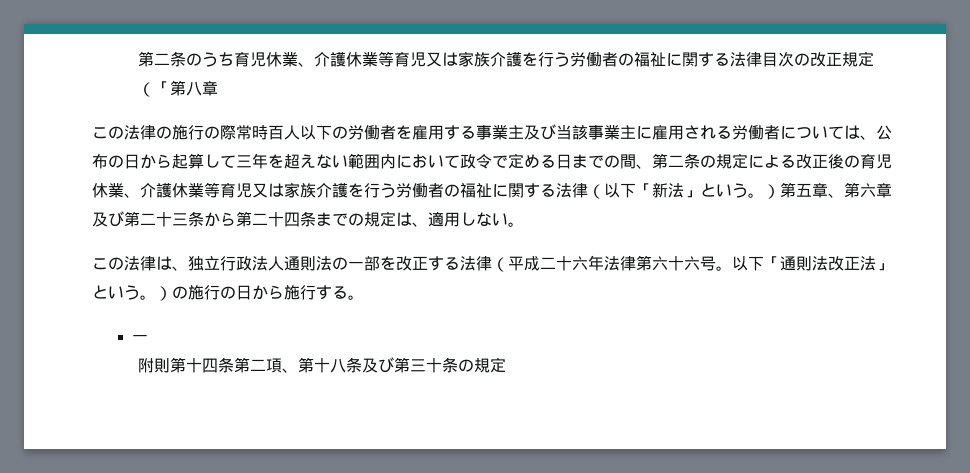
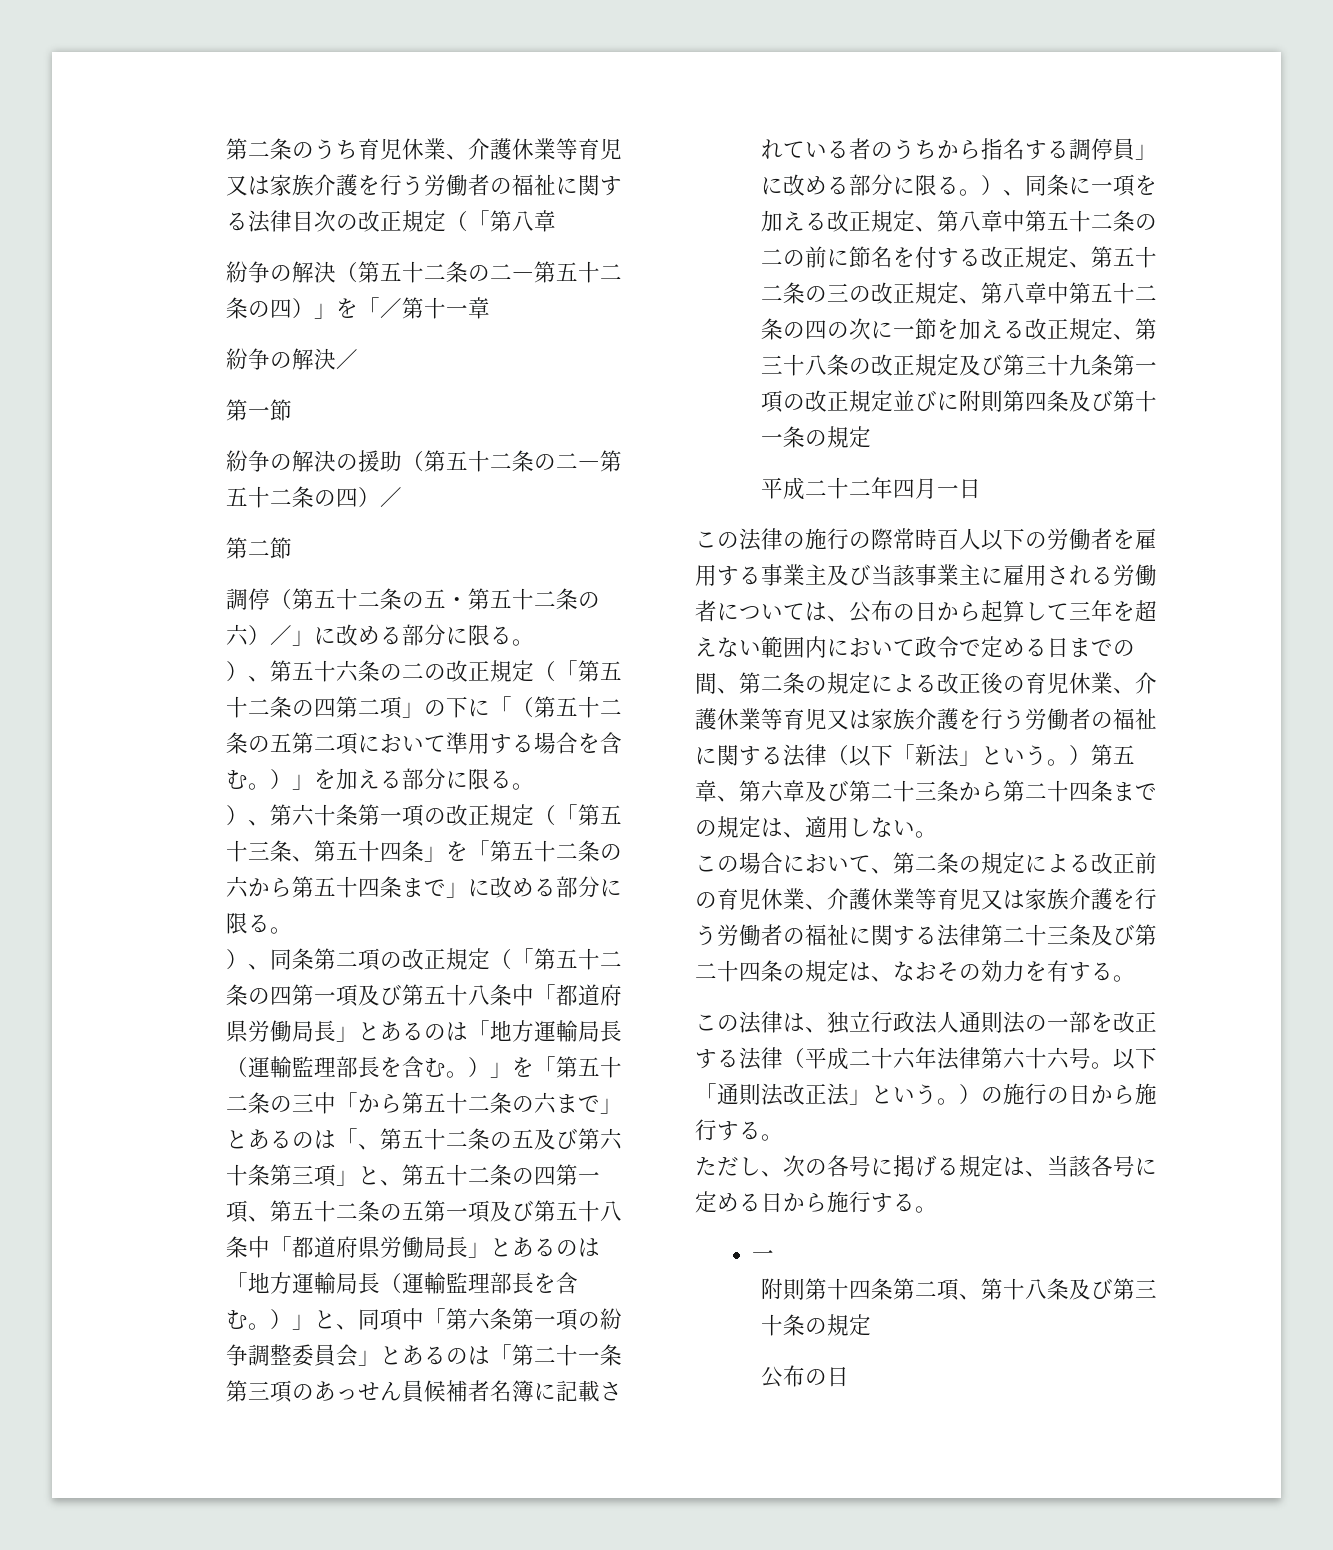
+ 紛争の解決（第五十二条の二―第五十二条の四）」を「／第十一章
+ 紛争の解決／
+ 第一節
+ 紛争の解決の援助（第五十二条の二―第五十二条の四）／
+ 第二節
+ 調停（第五十二条の五・第五十二条の六）／」に改める部分に限る。
+ ）、第五十六条の二の改正規定（「第五十二条の四第二項」の下に「（第五十二条の五第二項において準用する場合を含む。）」を加える部分に限る。
+ ）、第六十条第一項の改正規定（「第五十三条、第五十四条」を「第五十二条の六から第五十四条まで」に改める部分に限る。
+ ）、同条第二項の改正規定（「第五十二条の四第一項及び第五十八条中「都道府県労働局長」とあるのは「地方運輸局長（運輸監理部長を含む。）」を「第五十二条の三中「から第五十二条の六まで」とあるのは「、第五十二条の五及び第六十条第三項」と、第五十二条の四第一項、第五十二条の五第一項及び第五十八条中「都道府県労働局長」とあるのは「地方運輸局長（運輸監理部長を含む。）」と、同項中「第六条第一項の紛争調整委員会」とあるのは「第二十一条第三項のあっせん員候補者名簿に記載されている者のうちから指名する調停員」に改める部分に限る。）、同条に一項を加える改正規定、第八章中第五十二条の二の前に節名を付する改正規定、第五十二条の三の改正規定、第八章中第五十二条の四の次に一節を加える改正規定、第三十八条の改正規定及び第三十九条第一項の改正規定並びに附則第四条及び第十一条の規定
+ 平成二十二年四月一日
+ この場合において、第二条の規定による改正前の育児休業、介護休業等育児又は家族介護を行う労働者の福祉に関する法律第二十三条及び第二十四条の規定は、なおその効力を有する。
+ ただし、次の各号に掲げる規定は、当該各号に定める日から施行する。
  附則第十四条第二項、第十八条及び第三十条の規定
+ 公布の日

